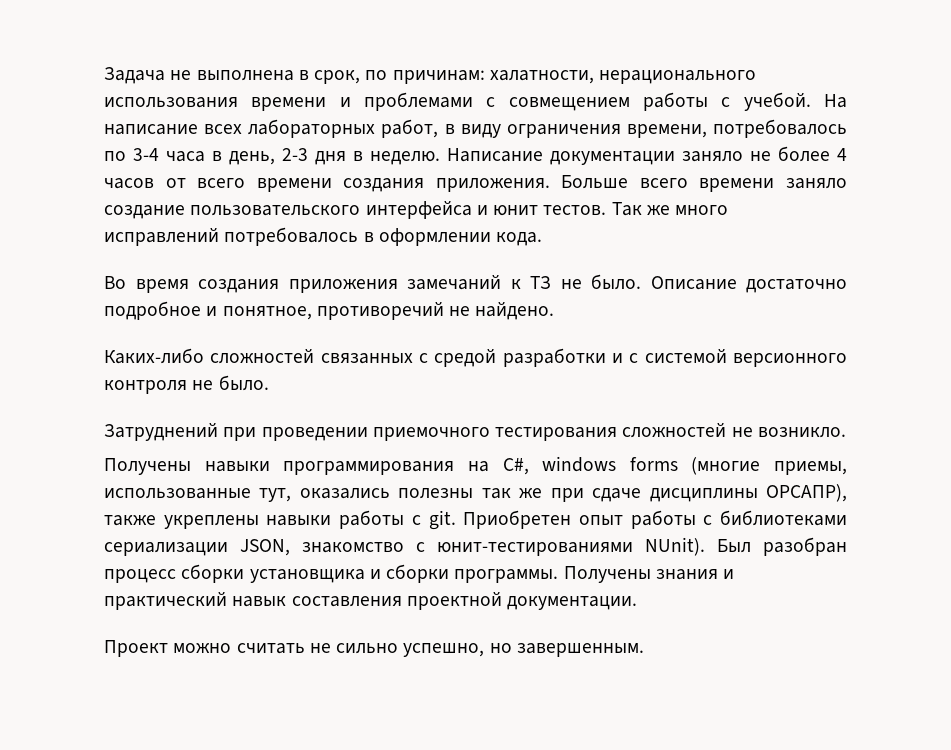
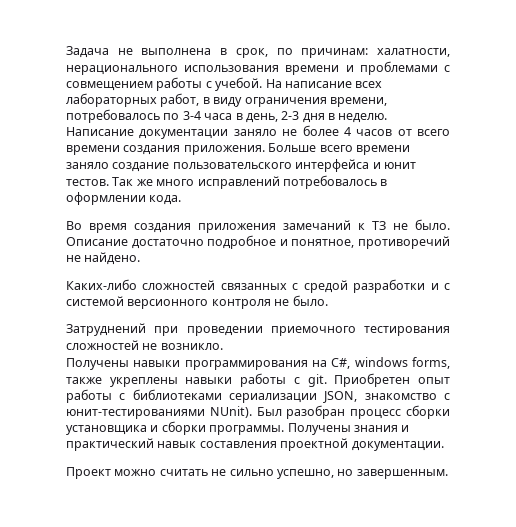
- Получены навыки программирования на С#, windows forms (многие приемы, использованные тут, оказались полезны так же при сдаче дисциплины ОРСАПР), также укреплены навыки работы с git.
+ Получены навыки программирования на С#, windows forms, также укреплены навыки работы с git.

